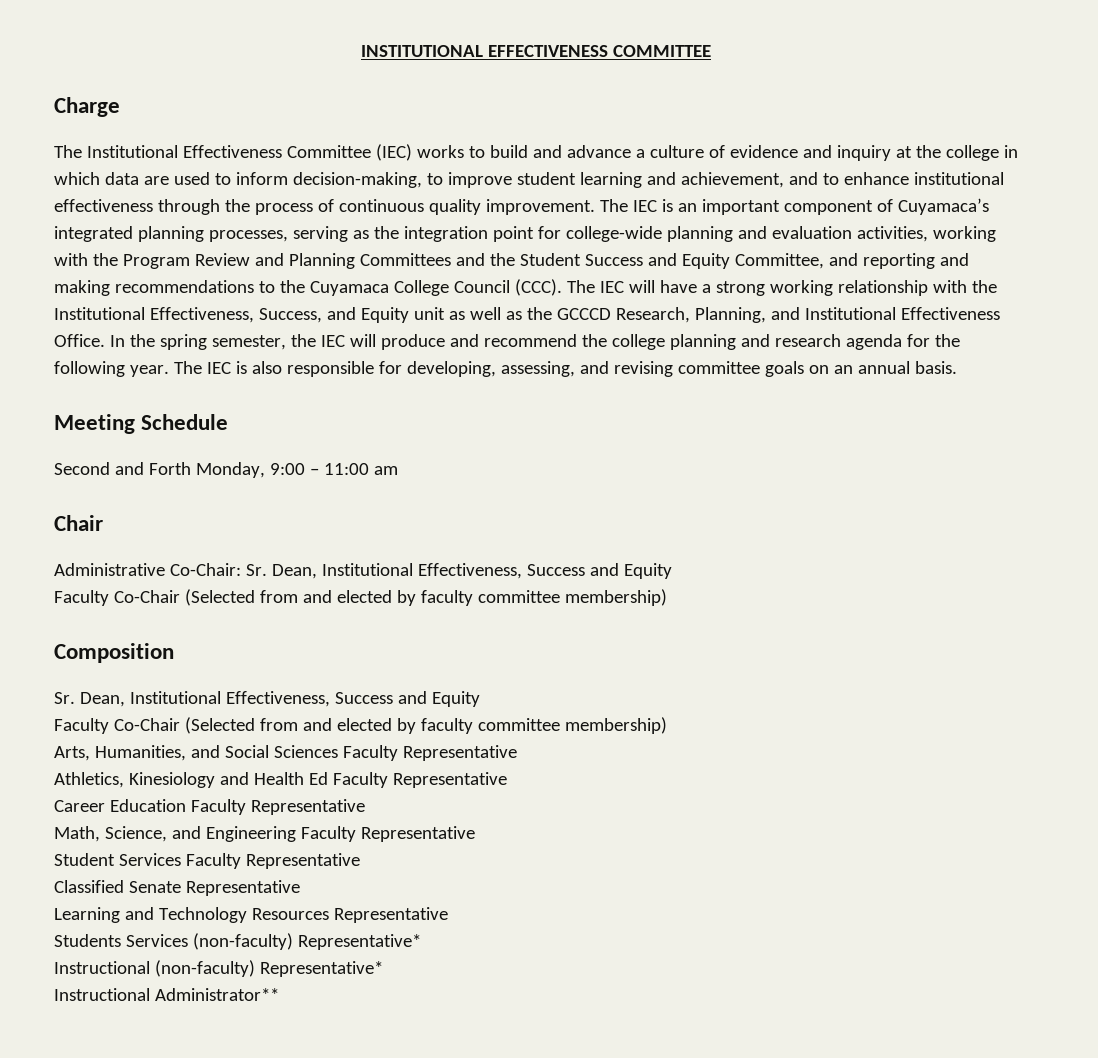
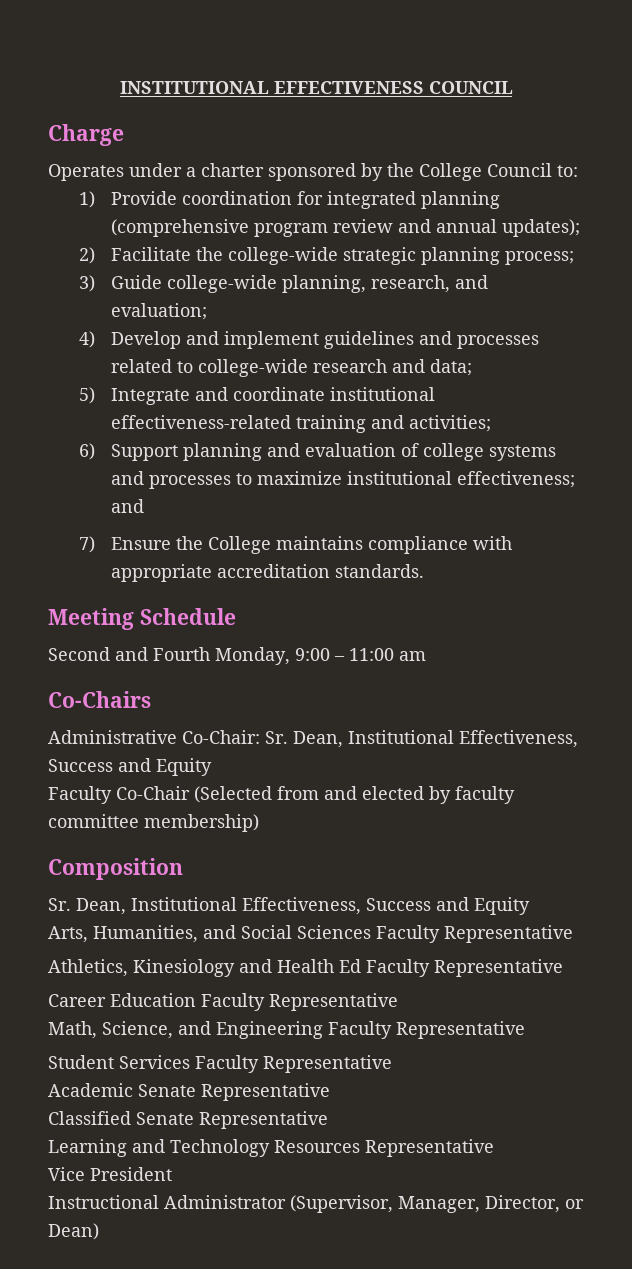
- INSTITUTIONAL EFFECTIVENESS COMMITTEE
+ INSTITUTIONAL EFFECTIVENESS COUNCIL
- The Institutional Effectiveness Committee (IEC) works to build and advance a culture of evidence and inquiry at the college in which data are used to inform decision-making, to improve student learning and achievement, and to enhance institutional effectiveness through the process of continuous quality improvement. The IEC is an important component of Cuyamaca’s integrated planning processes, serving as the integration point for college-wide planning and evaluation activities, working with the Program Review and Planning Committees and the Student Success and Equity Committee, and reporting and making recommendations to the Cuyamaca College Council (CCC). The IEC will have a strong working relationship with the Institutional Effectiveness, Success, and Equity unit as well as the GCCCD Research, Planning, and Institutional Effectiveness Office. In the spring semester, the IEC will produce and recommend the college planning and research agenda for the following year. The IEC is also responsible for developing, assessing, and revising committee goals on an annual basis.
+ Operates under a charter sponsored by the College Council to:
+ 1) Provide coordination for integrated planning (comprehensive program review and annual updates);
+ 2) Facilitate the college-wide strategic planning process;
+ 3) Guide college-wide planning, research, and evaluation;
+ 4) Develop and implement guidelines and processes related to college-wide research and data;
+ 5) Integrate and coordinate institutional effectiveness-related training and activities;
+ 6) Support planning and evaluation of college systems and processes to maximize institutional effectiveness; and
+ 7) Ensure the College maintains compliance with appropriate accreditation standards.
- Second and Forth Monday, 9:00 – 11:00 am
+ Second and Fourth Monday, 9:00 – 11:00 am
- Chair
+ Co-Chairs
  Composition
  Sr. Dean, Institutional Effectiveness, Success and Equity
- Faculty Co-Chair (Selected from and elected by faculty committee membership)
+ Academic Senate Representative
- Students Services (non-faculty) Representative*
- Instructional (non-faculty) Representative*
- Instructional Administrator**
+ Vice President
+ Instructional Administrator (Supervisor, Manager, Director, or Dean)

